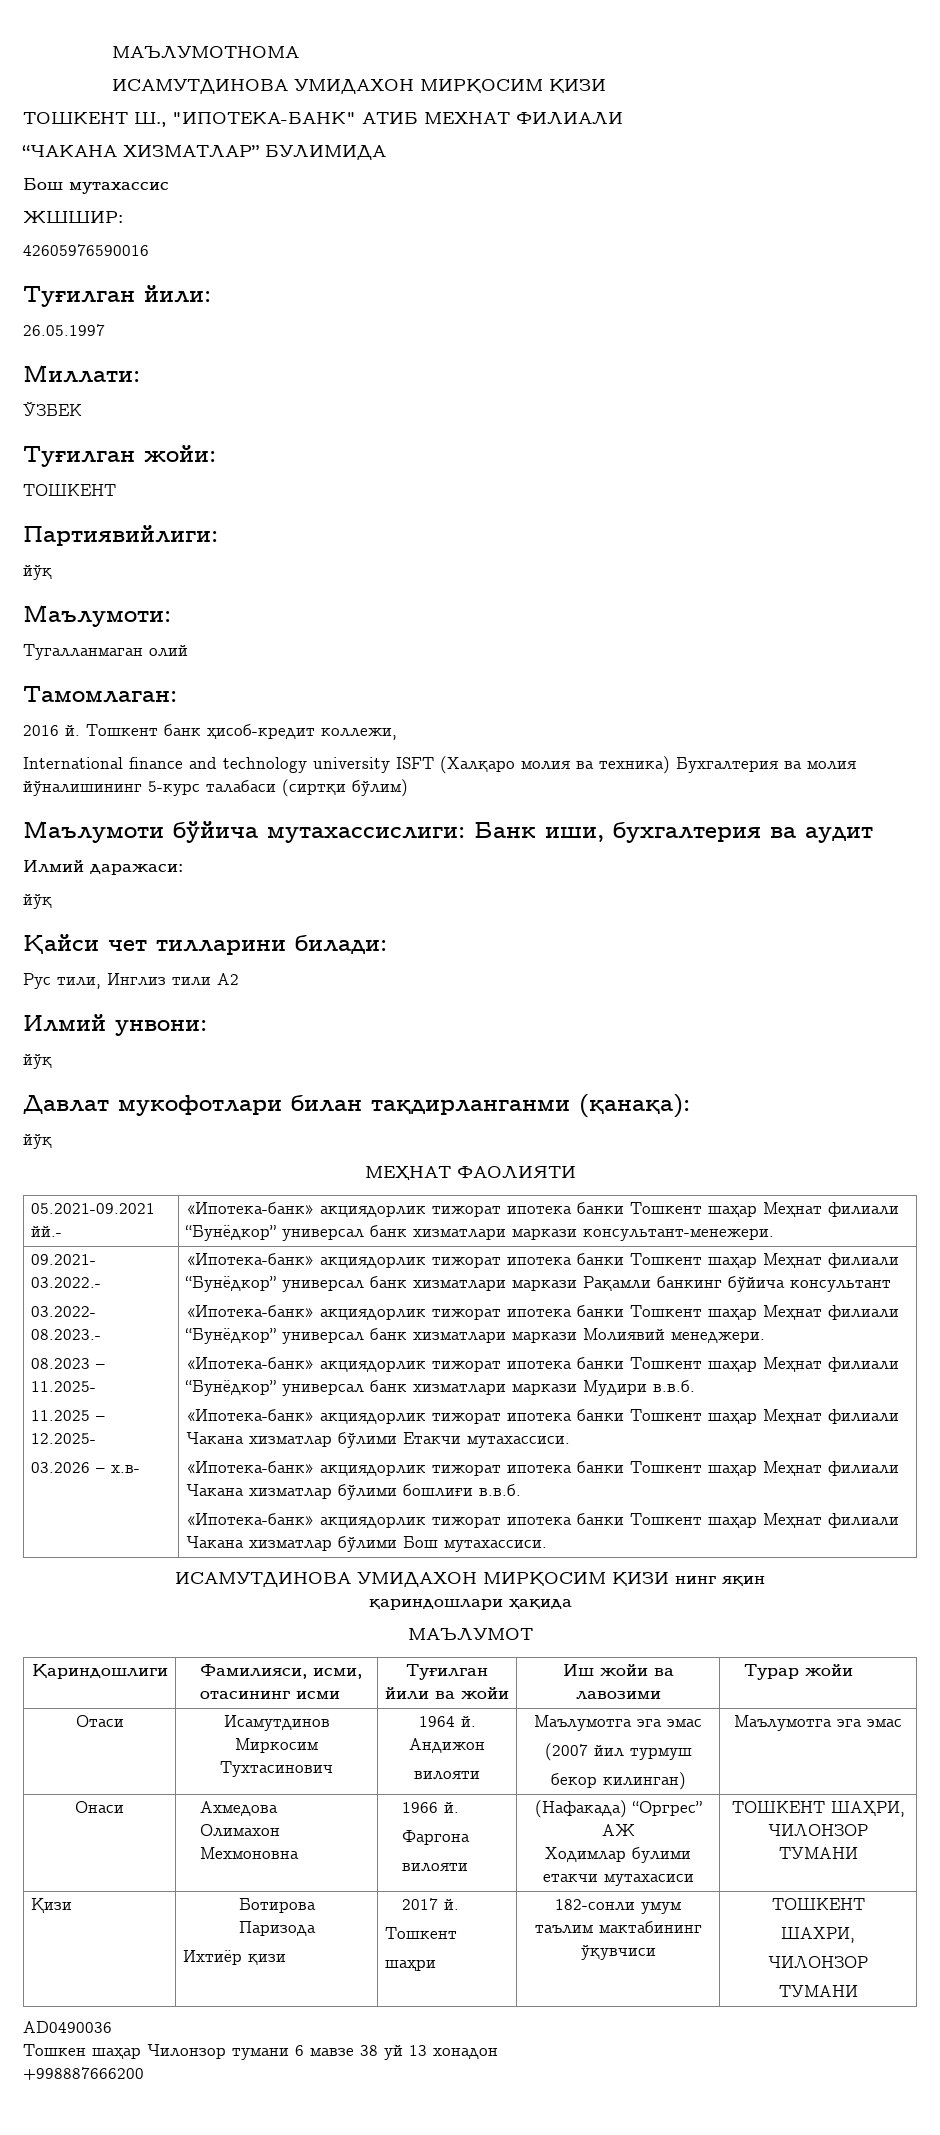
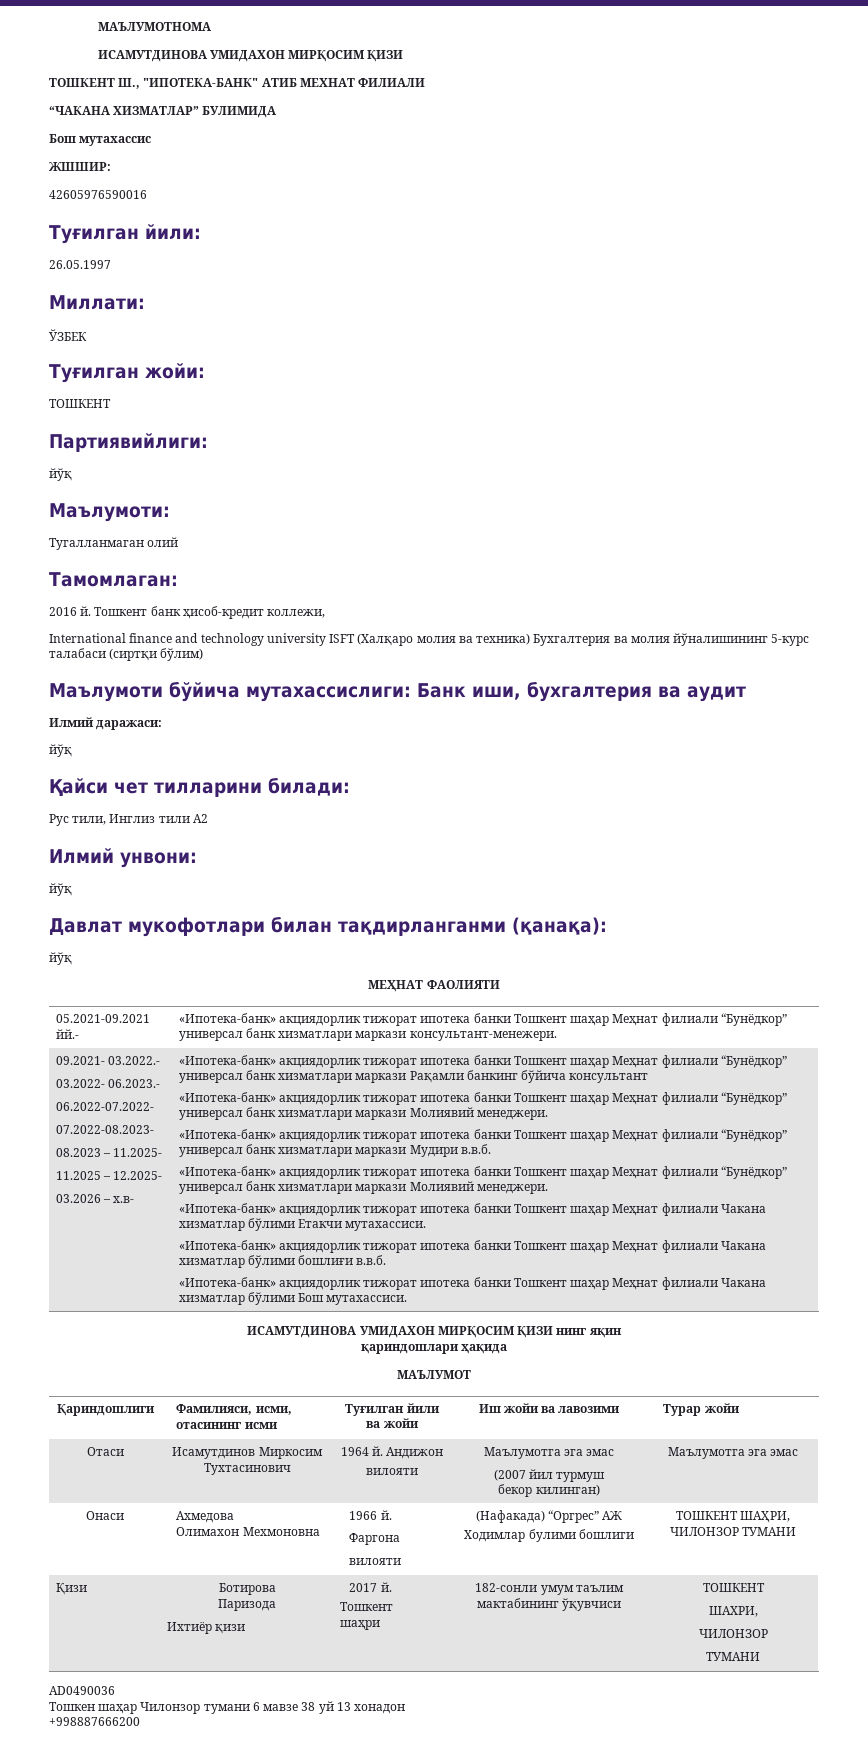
- 03.2022- 08.2023.-
+ 03.2022- 06.2023.-
+ 06.2022-07.2022-
+ 07.2022-08.2023-
  «Ипотека-банк» акциядорлик тижорат ипотека банки Тошкент шаҳар Меҳнат филиали “Бунёдкор” универсал банк хизматлари маркази Мудири в.в.б.
+ «Ипотека-банк» акциядорлик тижорат ипотека банки Тошкент шаҳар Меҳнат филиали “Бунёдкор” универсал банк хизматлари маркази Молиявий менеджери.
  Онаси | Ахмедова
  Олимахон Мехмоновна | 1966 й.
  Фаргона
  вилояти | (Нафакада) “Оргрес” АЖ
- Ходимлар булими етакчи мутахасиси | ТОШКЕНТ ШАҲРИ, ЧИЛОНЗОР ТУМАНИ
+ Ходимлар булими бошлиги | ТОШКЕНТ ШАҲРИ, ЧИЛОНЗОР ТУМАНИ

